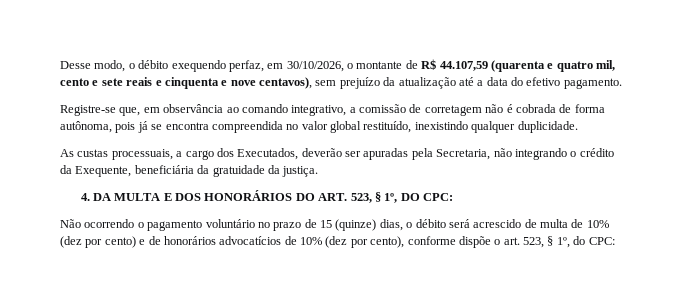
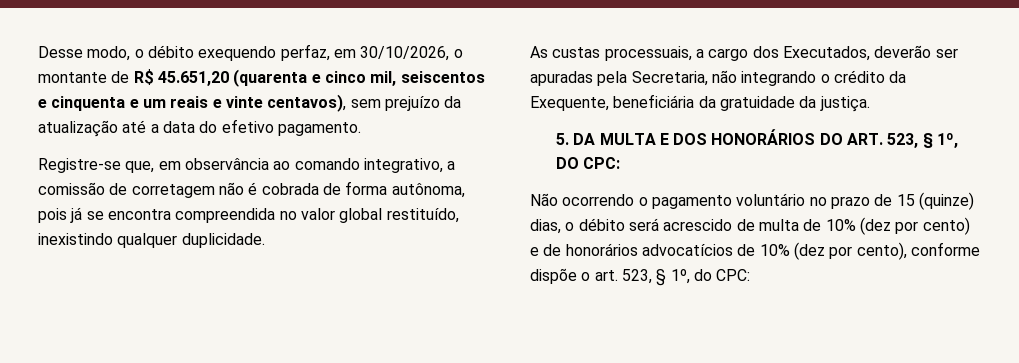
- Desse modo, o débito exequendo perfaz, em 30/10/2026, o montante de R$ 44.107,59 (quarenta e quatro mil, cento e sete reais e cinquenta e nove centavos), sem prejuízo da atualização até a data do efetivo pagamento.
+ Desse modo, o débito exequendo perfaz, em 30/10/2026, o montante de R$ 45.651,20 (quarenta e cinco mil, seiscentos e cinquenta e um reais e vinte centavos), sem prejuízo da atualização até a data do efetivo pagamento.
- 4. DA MULTA E DOS HONORÁRIOS DO ART. 523, § 1º, DO CPC:
+ 5. DA MULTA E DOS HONORÁRIOS DO ART. 523, § 1º, DO CPC:

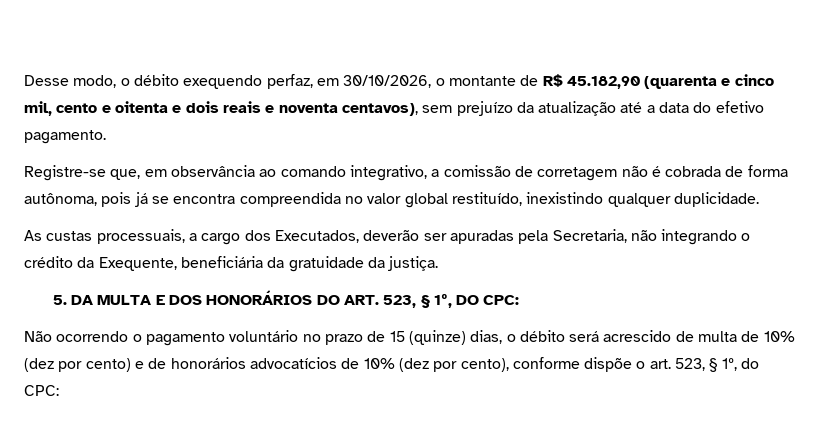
- Desse modo, o débito exequendo perfaz, em 30/10/2026, o montante de R$ 45.651,20 (quarenta e cinco mil, seiscentos e cinquenta e um reais e vinte centavos), sem prejuízo da atualização até a data do efetivo pagamento.
+ Desse modo, o débito exequendo perfaz, em 30/10/2026, o montante de R$ 45.182,90 (quarenta e cinco mil, cento e oitenta e dois reais e noventa centavos), sem prejuízo da atualização até a data do efetivo pagamento.

